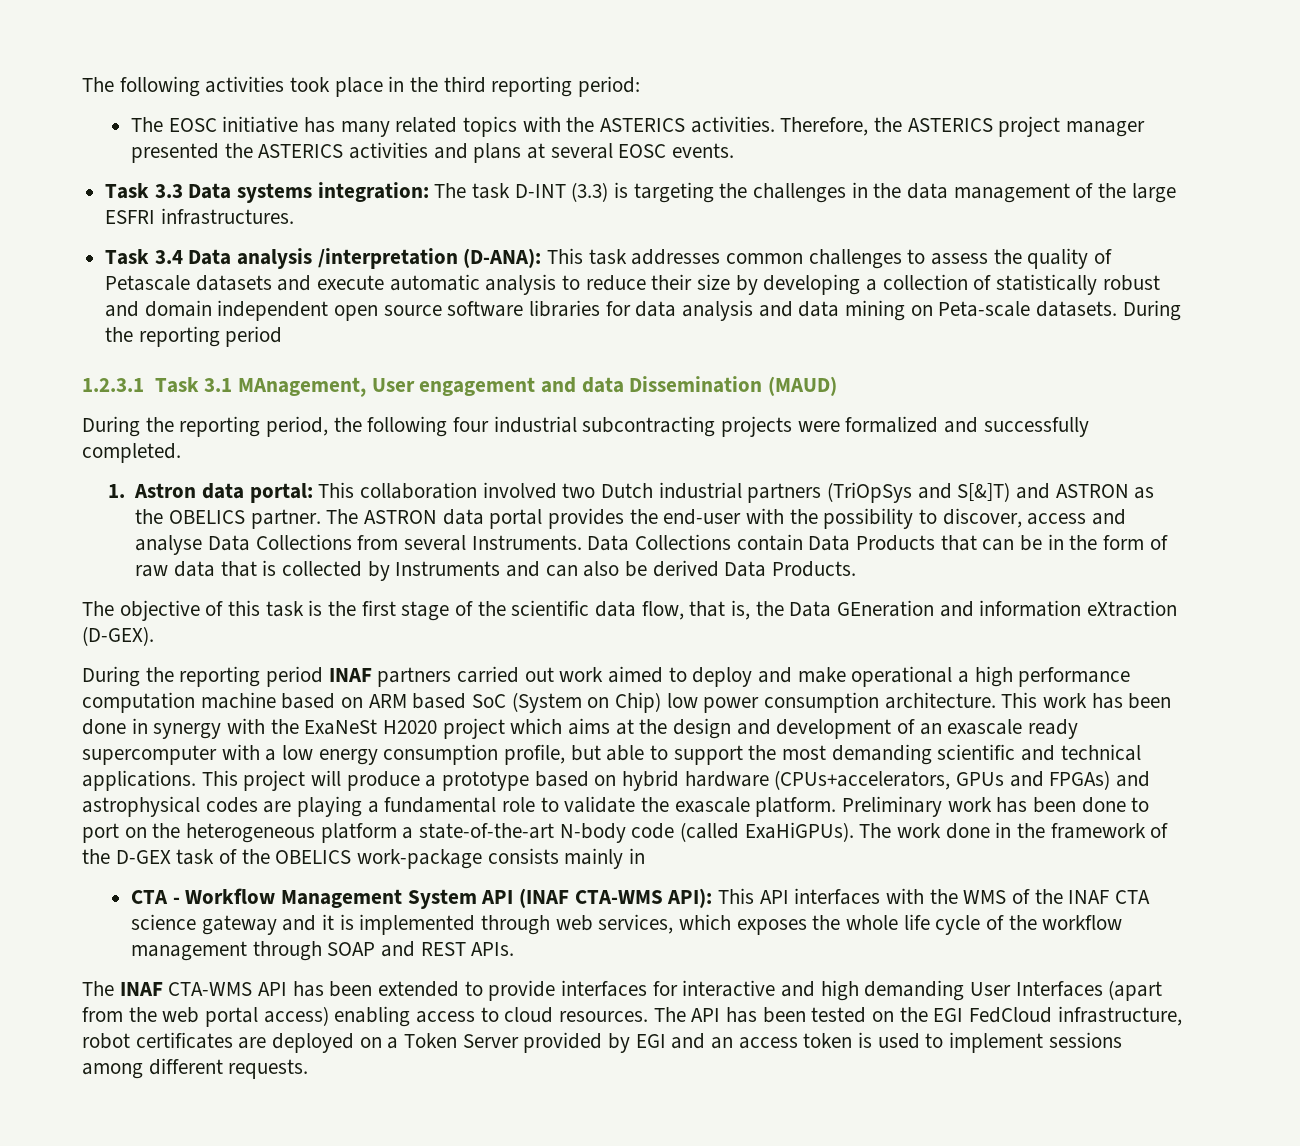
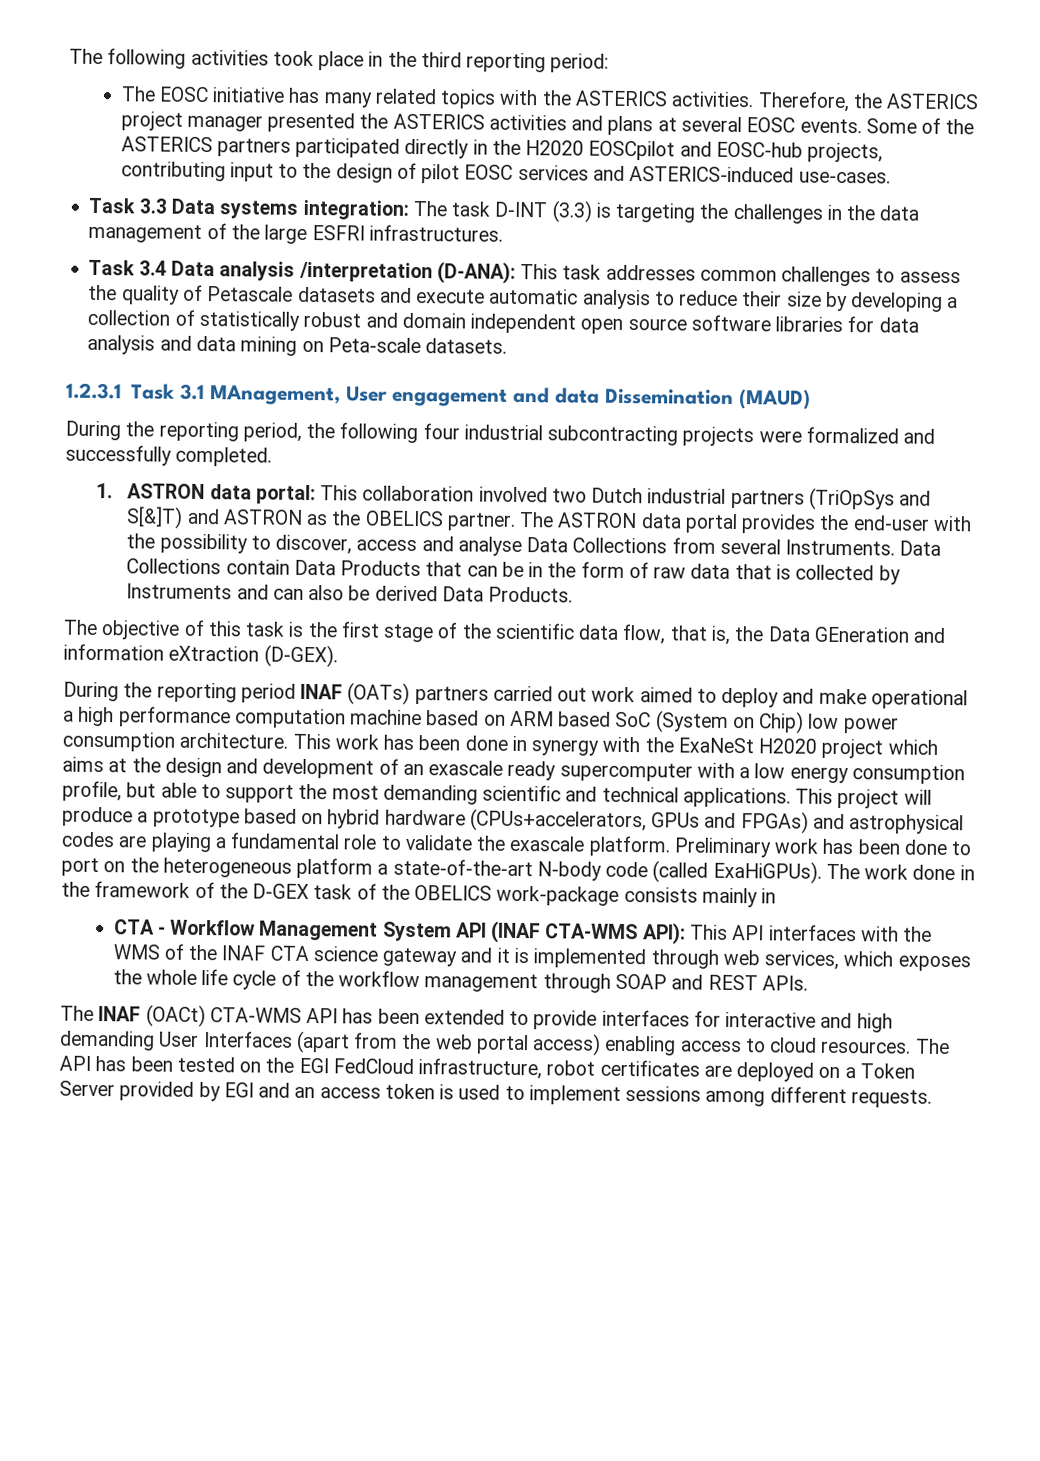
+ Some of the ASTERICS partners participated directly in the H2020 EOSCpilot and EOSC-hub projects, contributing input to the design of pilot EOSC services and ASTERICS-induced use-cases.
- Task 3.4 Data analysis /interpretation (D-ANA): This task addresses common challenges to assess the quality of Petascale datasets and execute automatic analysis to reduce their size by developing a collection of statistically robust and domain independent open source software libraries for data analysis and data mining on Peta-scale datasets. During the reporting period
+ Task 3.4 Data analysis /interpretation (D-ANA): This task addresses common challenges to assess the quality of Petascale datasets and execute automatic analysis to reduce their size by developing a collection of statistically robust and domain independent open source software libraries for data analysis and data mining on Peta-scale datasets.
- 1. Astron data portal: This collaboration involved two Dutch industrial partners (TriOpSys and S[&]T) and ASTRON as the OBELICS partner.
+ 1. ASTRON data portal: This collaboration involved two Dutch industrial partners (TriOpSys and S[&]T) and ASTRON as the OBELICS partner.
- During the reporting period INAF partners carried out work aimed to deploy and make operational a high performance computation machine based on ARM based SoC (System on Chip) low power consumption architecture.
+ During the reporting period INAF (OATs) partners carried out work aimed to deploy and make operational a high performance computation machine based on ARM based SoC (System on Chip) low power consumption architecture.
- The INAF CTA-WMS API has been extended to provide interfaces for interactive and high demanding User Interfaces (apart from the web portal access) enabling access to cloud resources.
+ The INAF (OACt) CTA-WMS API has been extended to provide interfaces for interactive and high demanding User Interfaces (apart from the web portal access) enabling access to cloud resources.

